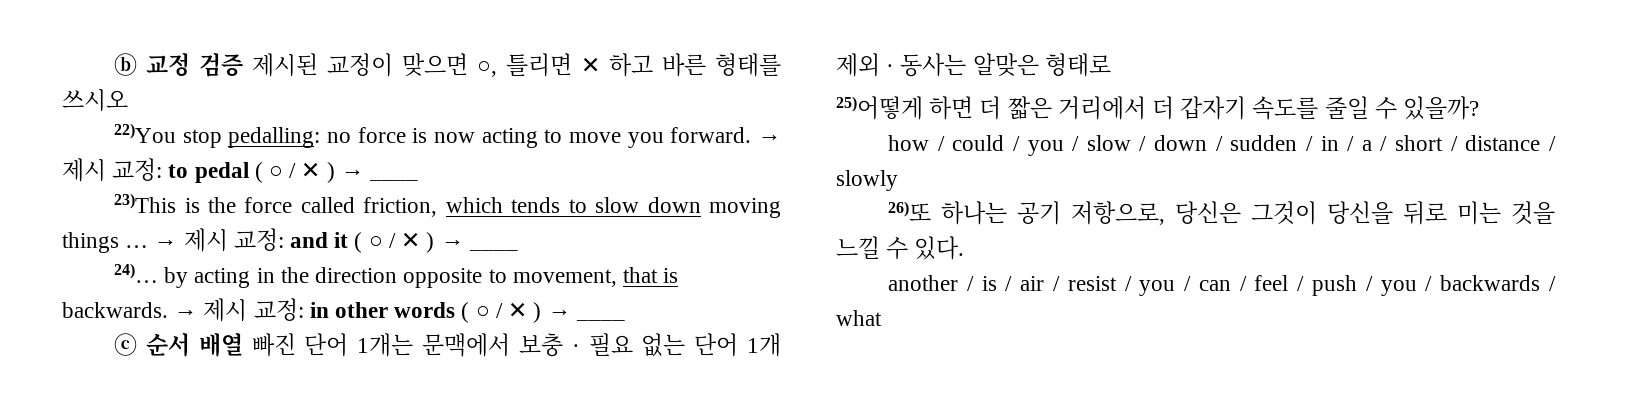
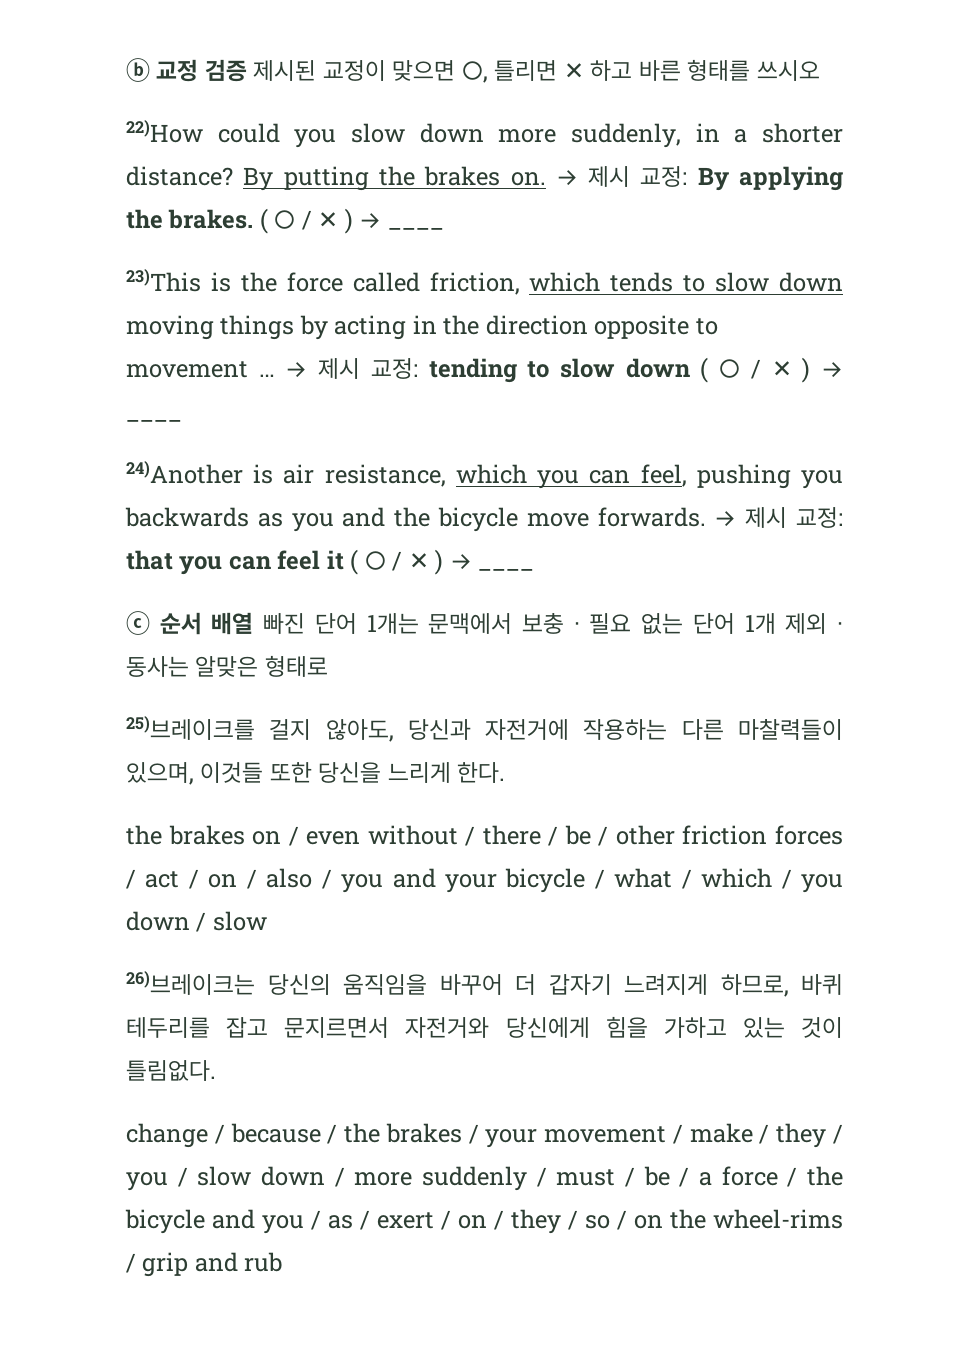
- 22)You stop pedalling: no force is now acting to move you forward. → 제시 교정: to pedal ( ○ / ✕ ) → ____
+ 22)How could you slow down more suddenly, in a shorter distance? By putting the brakes on. → 제시 교정: By applying the brakes. ( ○ / ✕ ) → ____
- 23)This is the force called friction, which tends to slow down moving things … → 제시 교정: and it ( ○ / ✕ ) → ____
- 24)… by acting in the direction opposite to movement, that is backwards. → 제시 교정: in other words ( ○ / ✕ ) → ____
+ 23)This is the force called friction, which tends to slow down moving things by acting in the direction opposite to movement … → 제시 교정: tending to slow down ( ○ / ✕ ) → ____
+ 24)Another is air resistance, which you can feel, pushing you backwards as you and the bicycle move forwards. → 제시 교정: that you can feel it ( ○ / ✕ ) → ____
- 25)어떻게 하면 더 짧은 거리에서 더 갑자기 속도를 줄일 수 있을까?
- how / could / you / slow / down / sudden / in / a / short / distance / slowly
- 26)또 하나는 공기 저항으로, 당신은 그것이 당신을 뒤로 미는 것을 느낄 수 있다.
- another / is / air / resist / you / can / feel / push / you / backwards / what
+ 25)브레이크를 걸지 않아도, 당신과 자전거에 작용하는 다른 마찰력들이 있으며, 이것들 또한 당신을 느리게 한다.
+ the brakes on / even without / there / be / other friction forces / act / on / also / you and your bicycle / what / which / you down / slow
+ 26)브레이크는 당신의 움직임을 바꾸어 더 갑자기 느려지게 하므로, 바퀴 테두리를 잡고 문지르면서 자전거와 당신에게 힘을 가하고 있는 것이 틀림없다.
+ change / because / the brakes / your movement / make / they / you / slow down / more suddenly / must / be / a force / the bicycle and you / as / exert / on / they / so / on the wheel-rims / grip and rub

